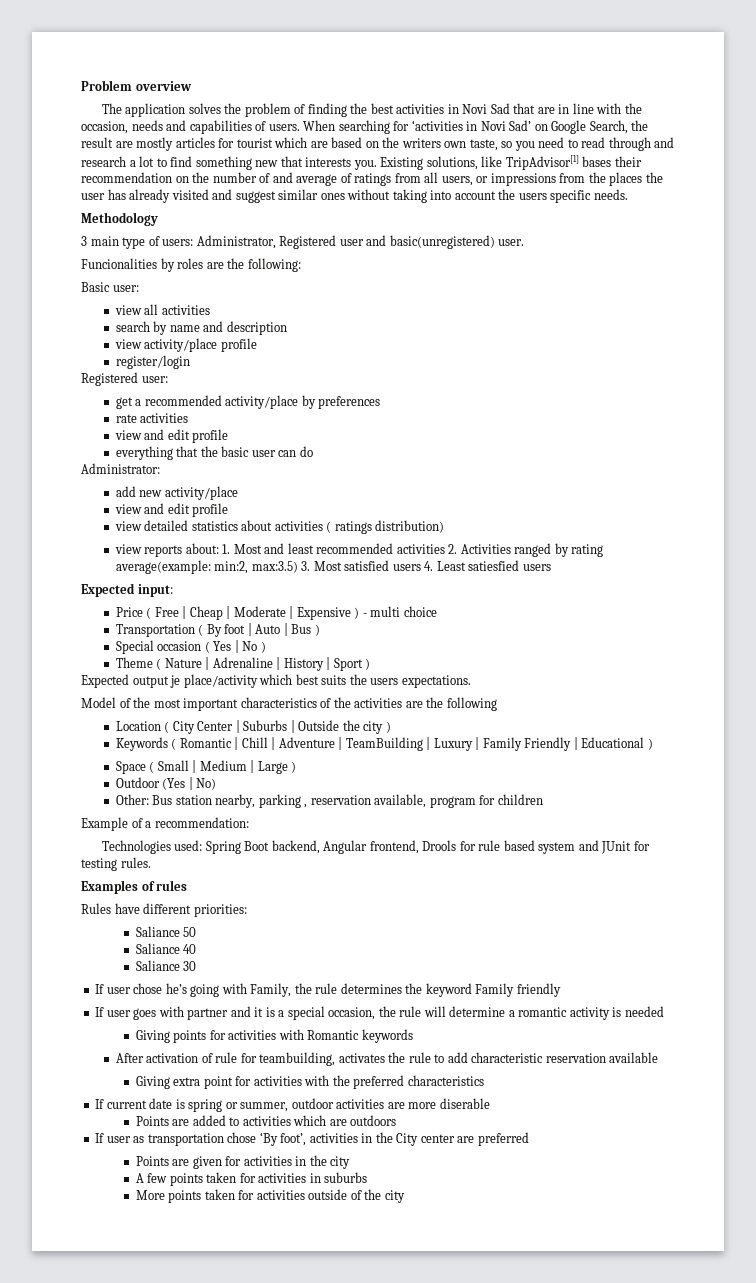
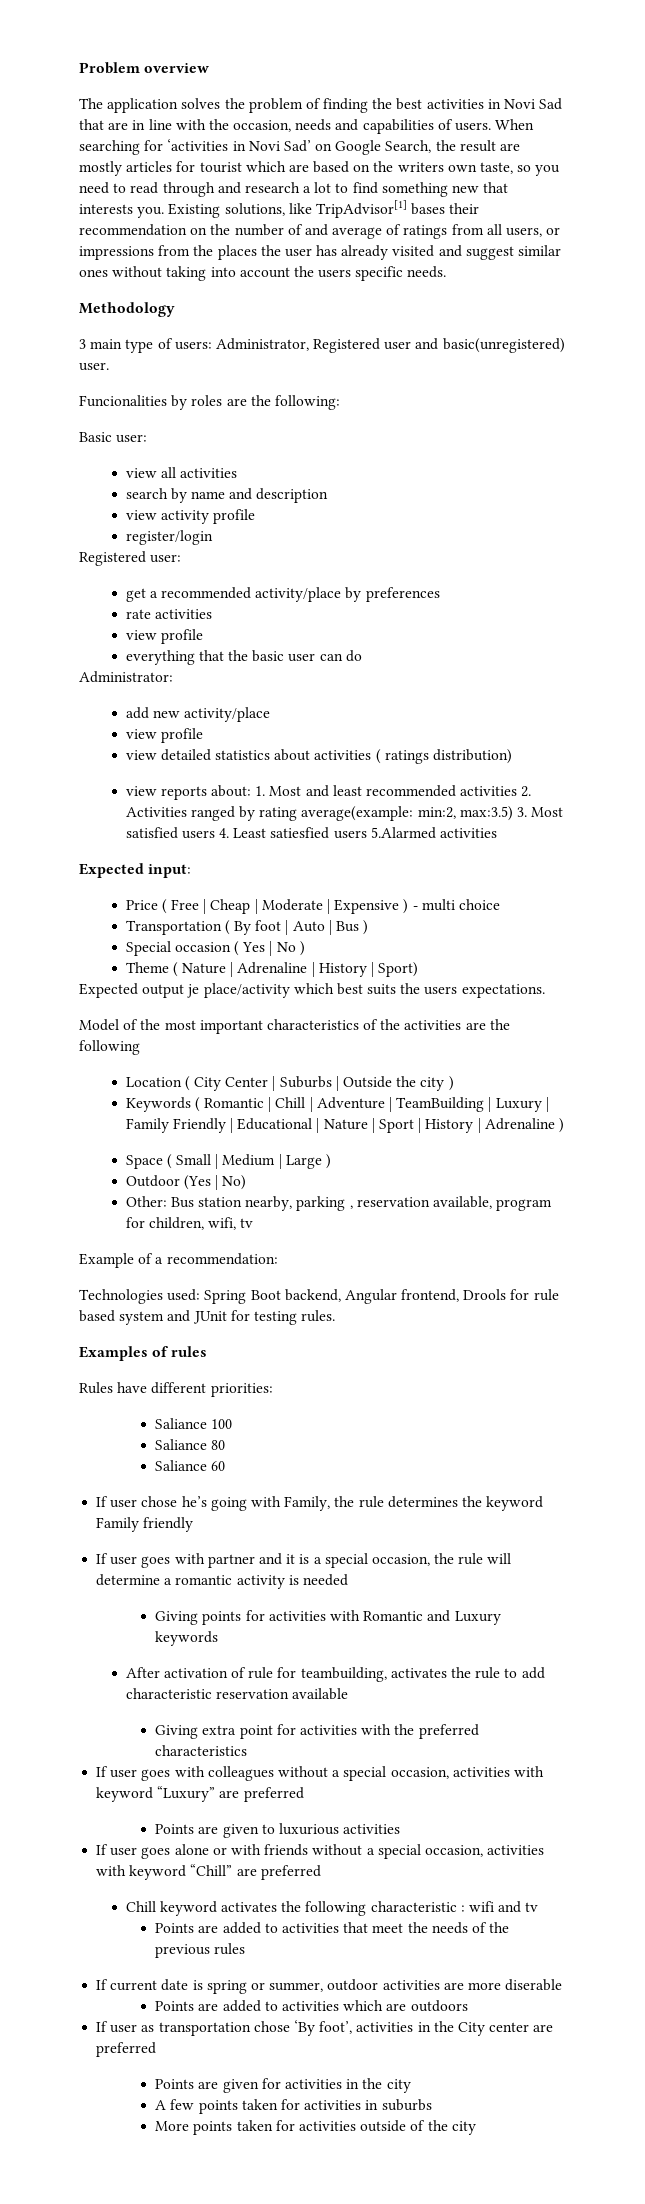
- view activity/place profile
+ view activity profile
  rate activities
- view and edit profile
+ view profile
  add new activity/place
- view and edit profile
+ view profile
- view reports about: 1. Most and least recommended activities 2. Activities ranged by rating average(example: min:2, max:3.5) 3. Most satisfied users 4. Least satiesfied users
+ view reports about: 1. Most and least recommended activities 2. Activities ranged by rating average(example: min:2, max:3.5) 3. Most satisfied users 4. Least satiesfied users 5.Alarmed activities
- Theme ( Nature | Adrenaline | History | Sport )
+ Theme ( Nature | Adrenaline | History | Sport)
- Keywords ( Romantic | Chill | Adventure | TeamBuilding | Luxury | Family Friendly | Educational )
+ Keywords ( Romantic | Chill | Adventure | TeamBuilding | Luxury | Family Friendly | Educational | Nature | Sport | History | Adrenaline )
- Other: Bus station nearby, parking , reservation available, program for children
+ Other: Bus station nearby, parking , reservation available, program for children, wifi, tv
- Saliance 50
- Saliance 40
- Saliance 30
+ Saliance 100
+ Saliance 80
+ Saliance 60
- Giving points for activities with Romantic keywords
+ Giving points for activities with Romantic and Luxury keywords
+ If user goes with colleagues without a special occasion, activities with keyword “Luxury” are preferred
+ Points are given to luxurious activities
+ If user goes alone or with friends without a special occasion, activities with keyword “Chill” are preferred
+ Chill keyword activates the following characteristic : wifi and tv
+ Points are added to activities that meet the needs of the previous rules

